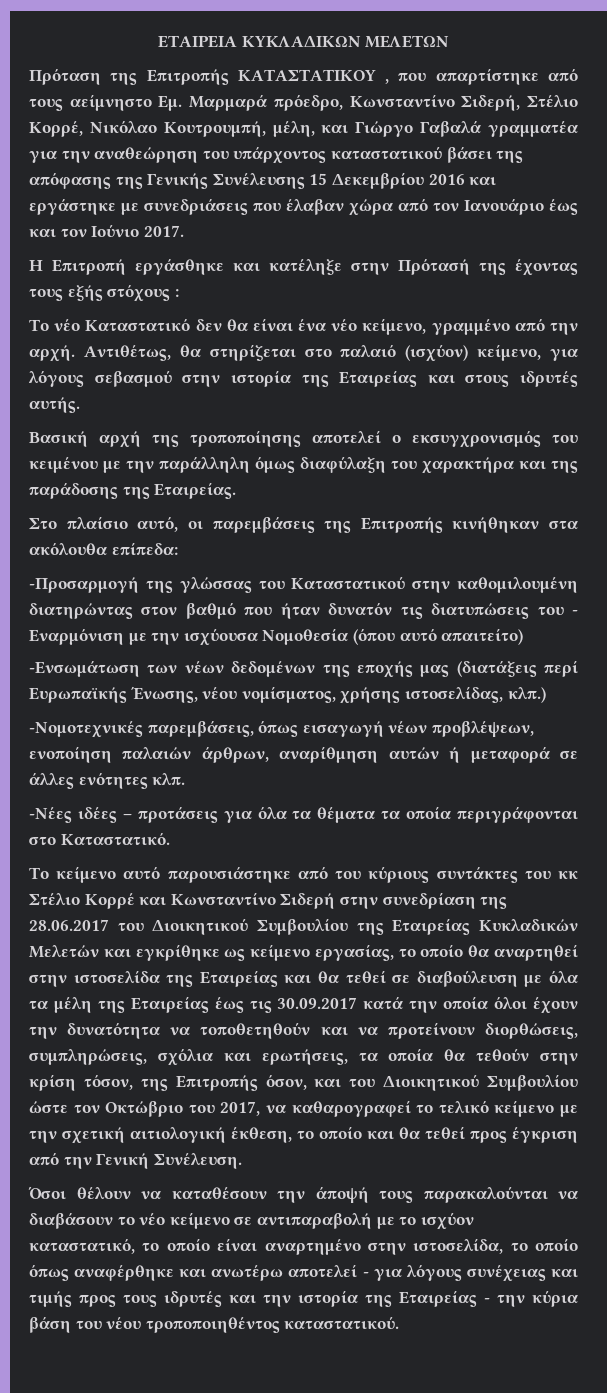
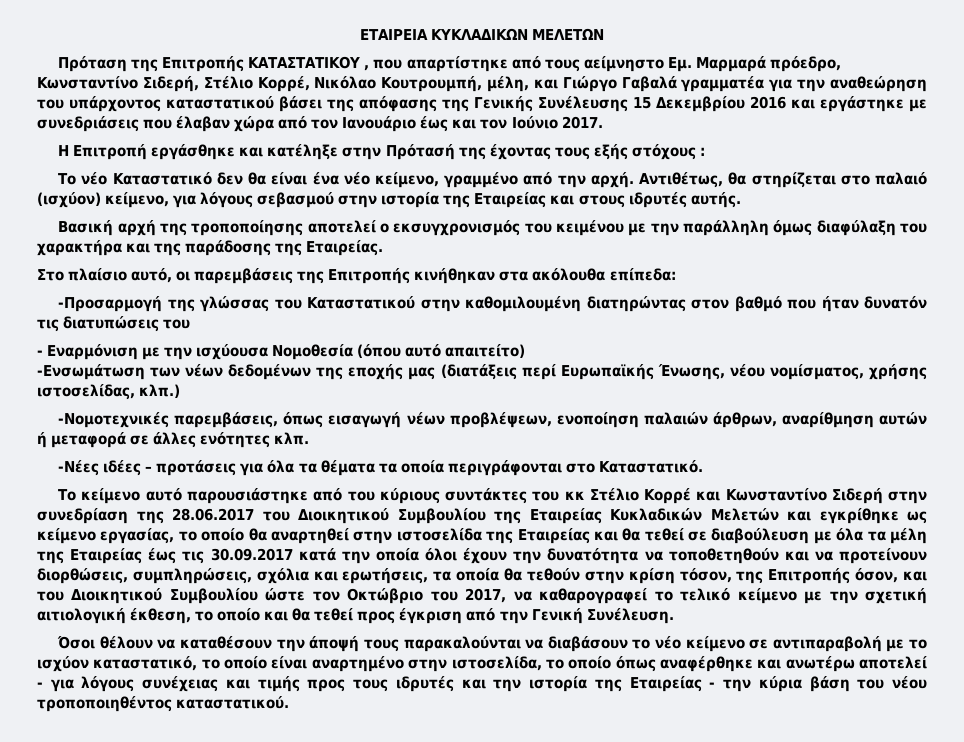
- -Προσαρμογή της γλώσσας του Καταστατικού στην καθομιλουμένη διατηρώντας στον βαθμό που ήταν δυνατόν τις διατυπώσεις του - Εναρμόνιση με την ισχύουσα Νομοθεσία (όπου αυτό απαιτείτο)
+ -Προσαρμογή της γλώσσας του Καταστατικού στην καθομιλουμένη διατηρώντας στον βαθμό που ήταν δυνατόν τις διατυπώσεις του
+ - Εναρμόνιση με την ισχύουσα Νομοθεσία (όπου αυτό απαιτείτο)

